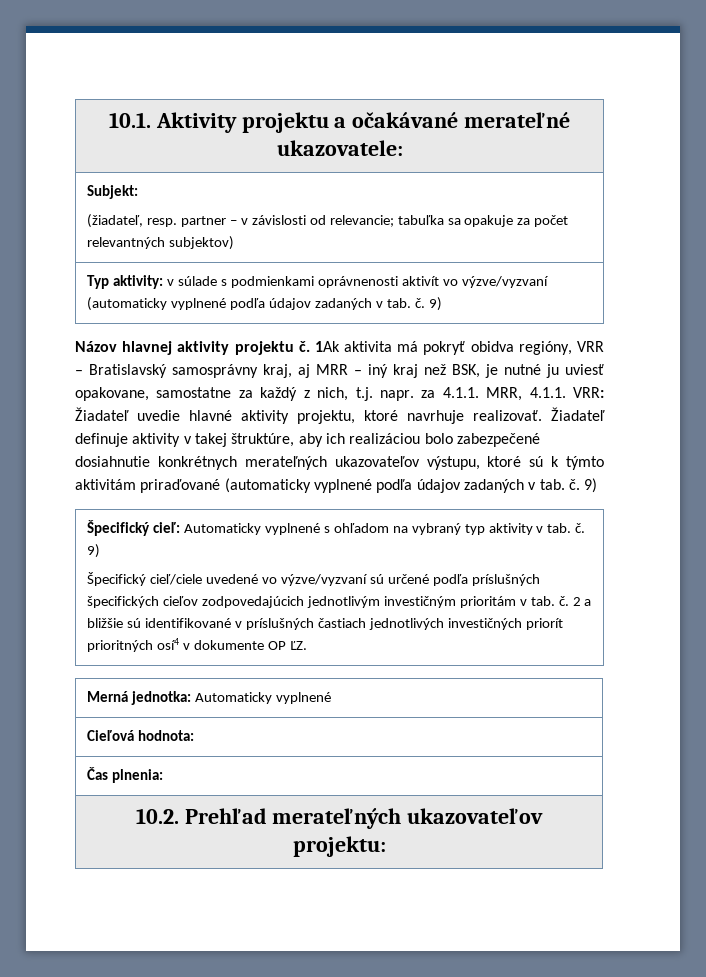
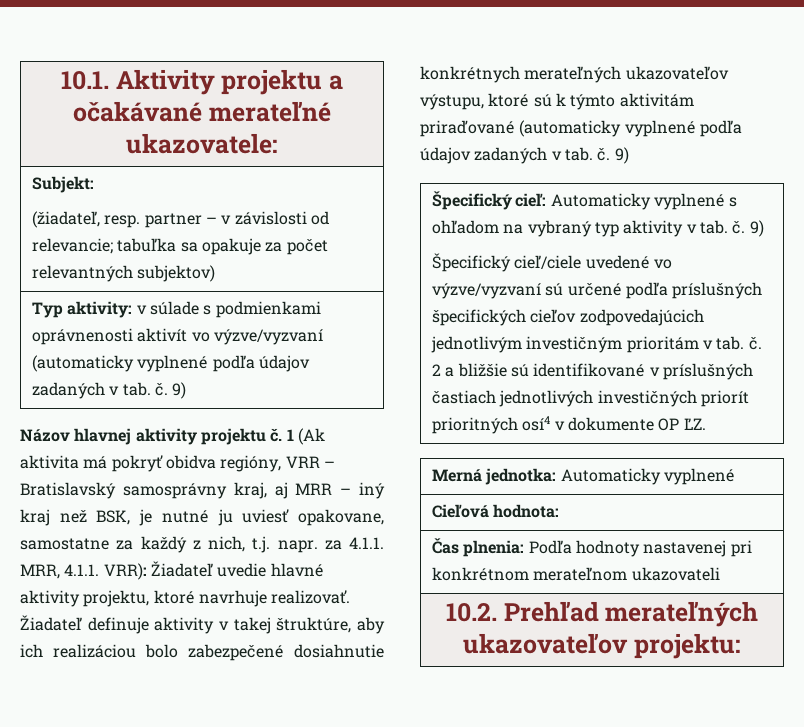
- 1Ak aktivita má pokryť obidva regióny, VRR – Bratislavský samosprávny kraj, aj MRR – iný kraj než BSK, je nutné ju uviesť opakovane, samostatne za každý z nich, t.j. napr. za 4.1.1. MRR, 4.1.1. VRR: Žiadateľ uvedie hlavné aktivity projektu, ktoré navrhuje realizovať.
+ 1 (Ak aktivita má pokryť obidva regióny, VRR – Bratislavský samosprávny kraj, aj MRR – iný kraj než BSK, je nutné ju uviesť opakovane, samostatne za každý z nich, t.j. napr. za 4.1.1. MRR, 4.1.1. VRR): Žiadateľ uvedie hlavné aktivity projektu, ktoré navrhuje realizovať.
- Čas plnenia:
+ Čas plnenia: Podľa hodnoty nastavenej pri konkrétnom merateľnom ukazovateli

